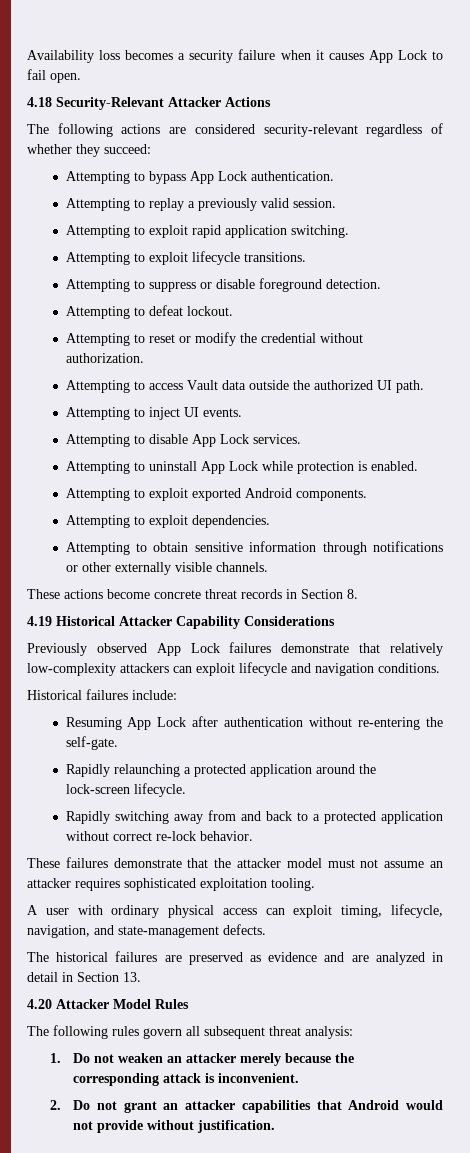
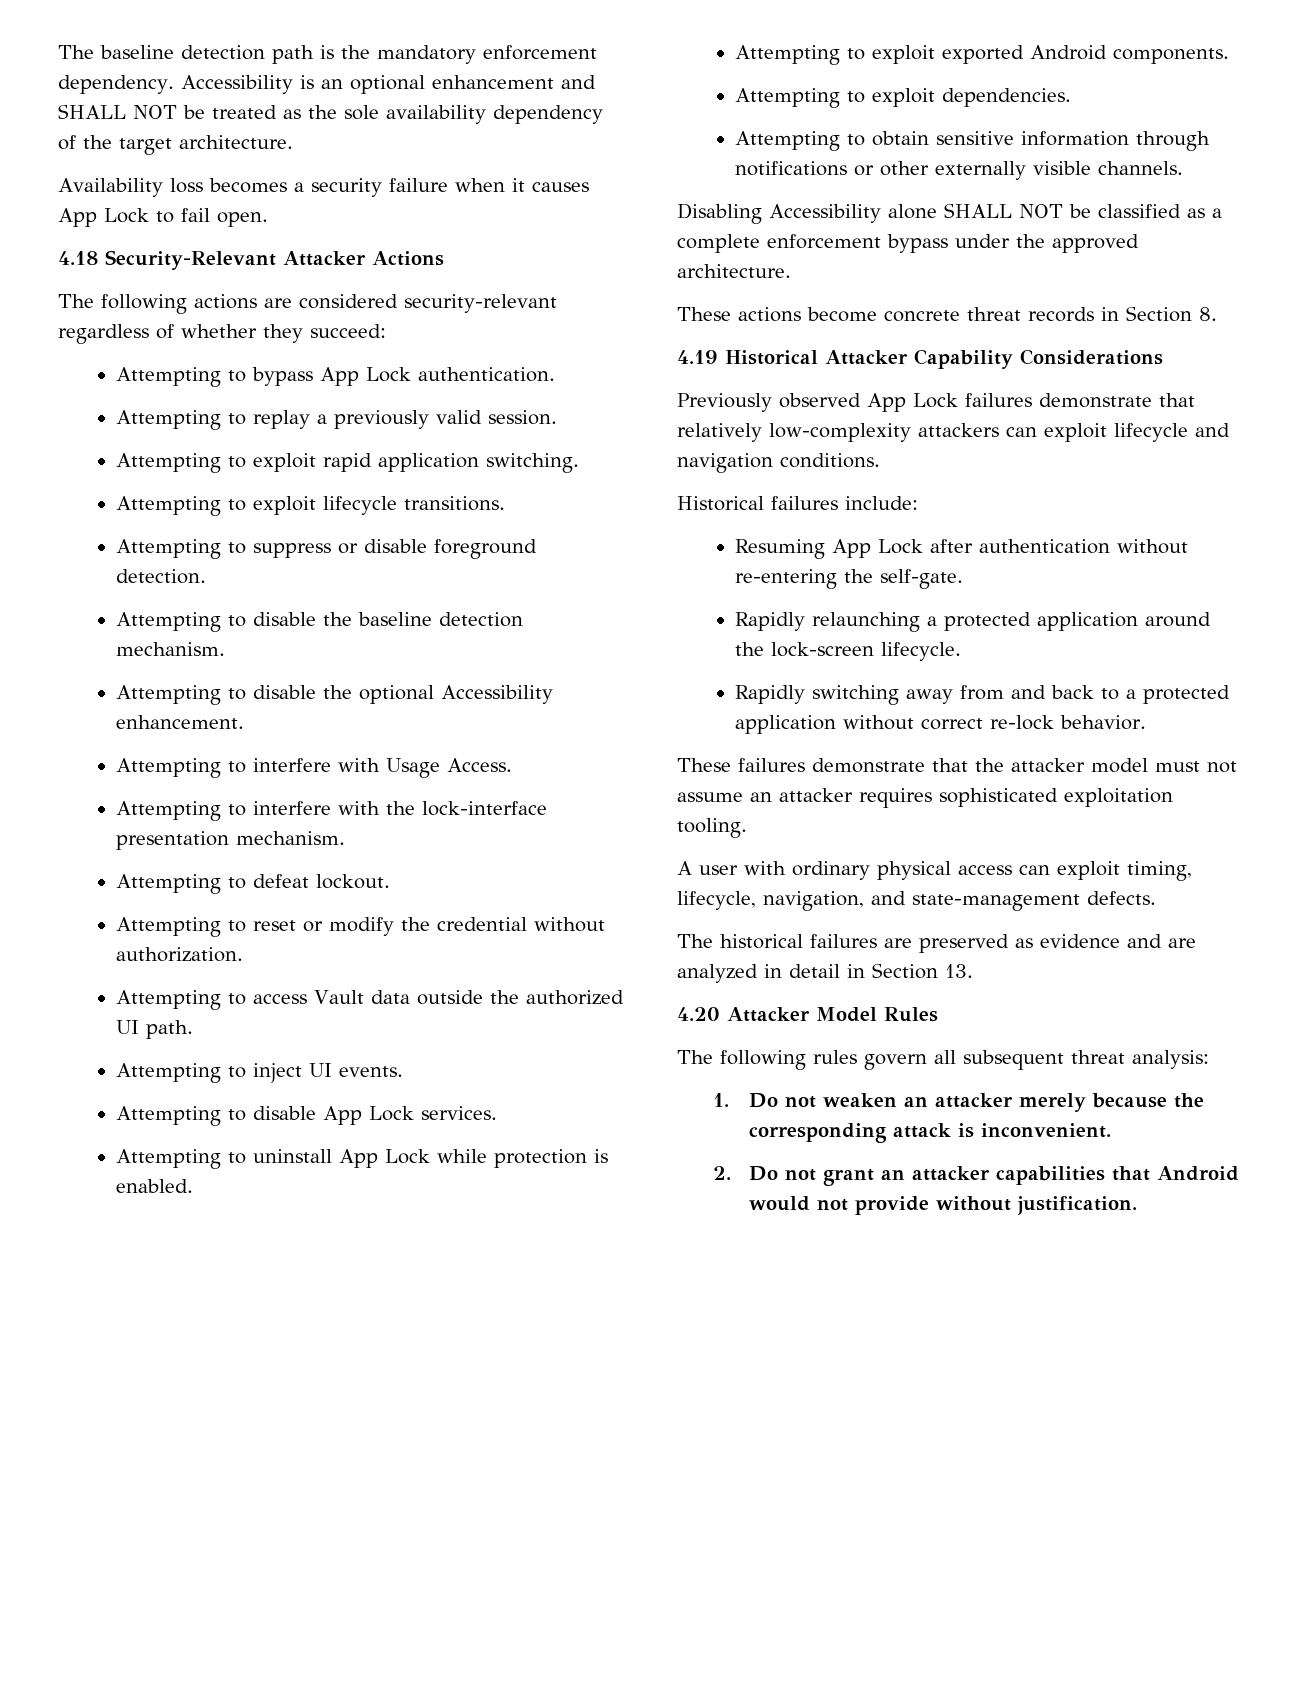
+ The baseline detection path is the mandatory enforcement dependency. Accessibility is an optional enhancement and SHALL NOT be treated as the sole availability dependency of the target architecture.
+ Attempting to disable the baseline detection mechanism.
+ Attempting to disable the optional Accessibility enhancement.
+ Attempting to interfere with Usage Access.
+ Attempting to interfere with the lock-interface presentation mechanism.
+ Disabling Accessibility alone SHALL NOT be classified as a complete enforcement bypass under the approved architecture.

